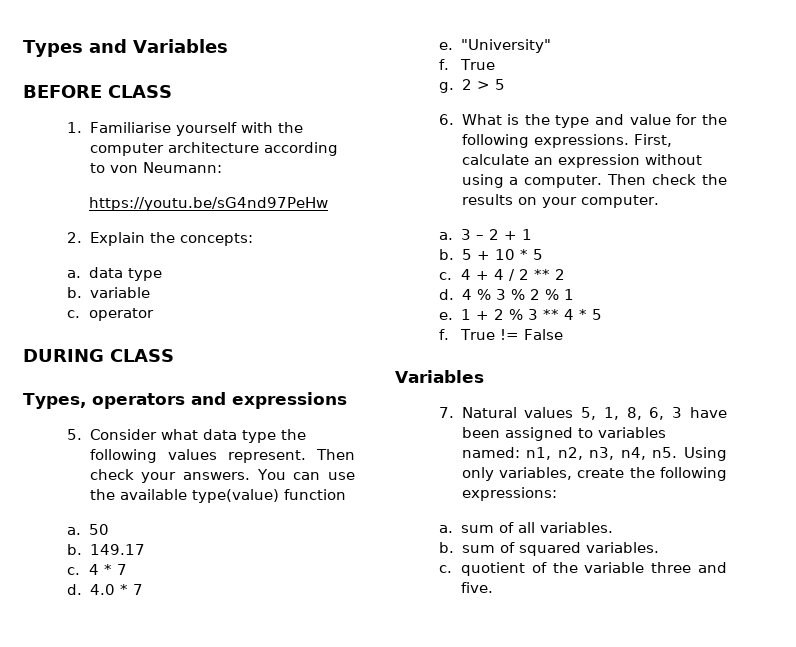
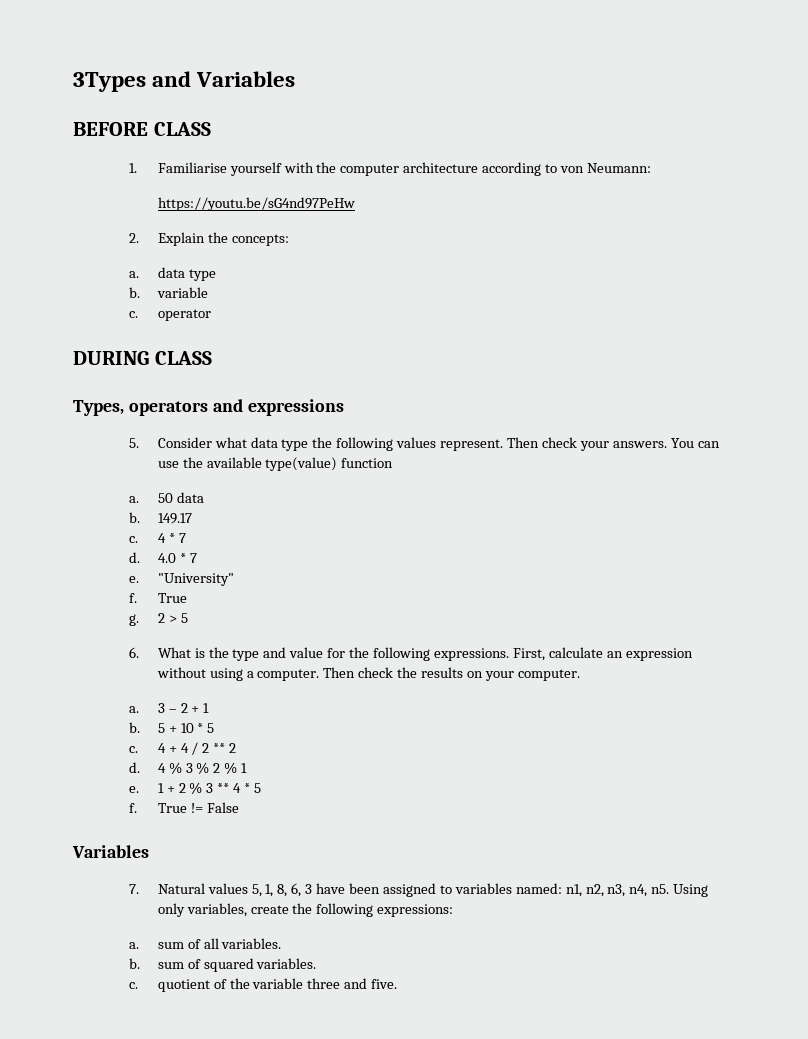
- Types and Variables
+ 3Types and Variables
- 50
+ 50 data

